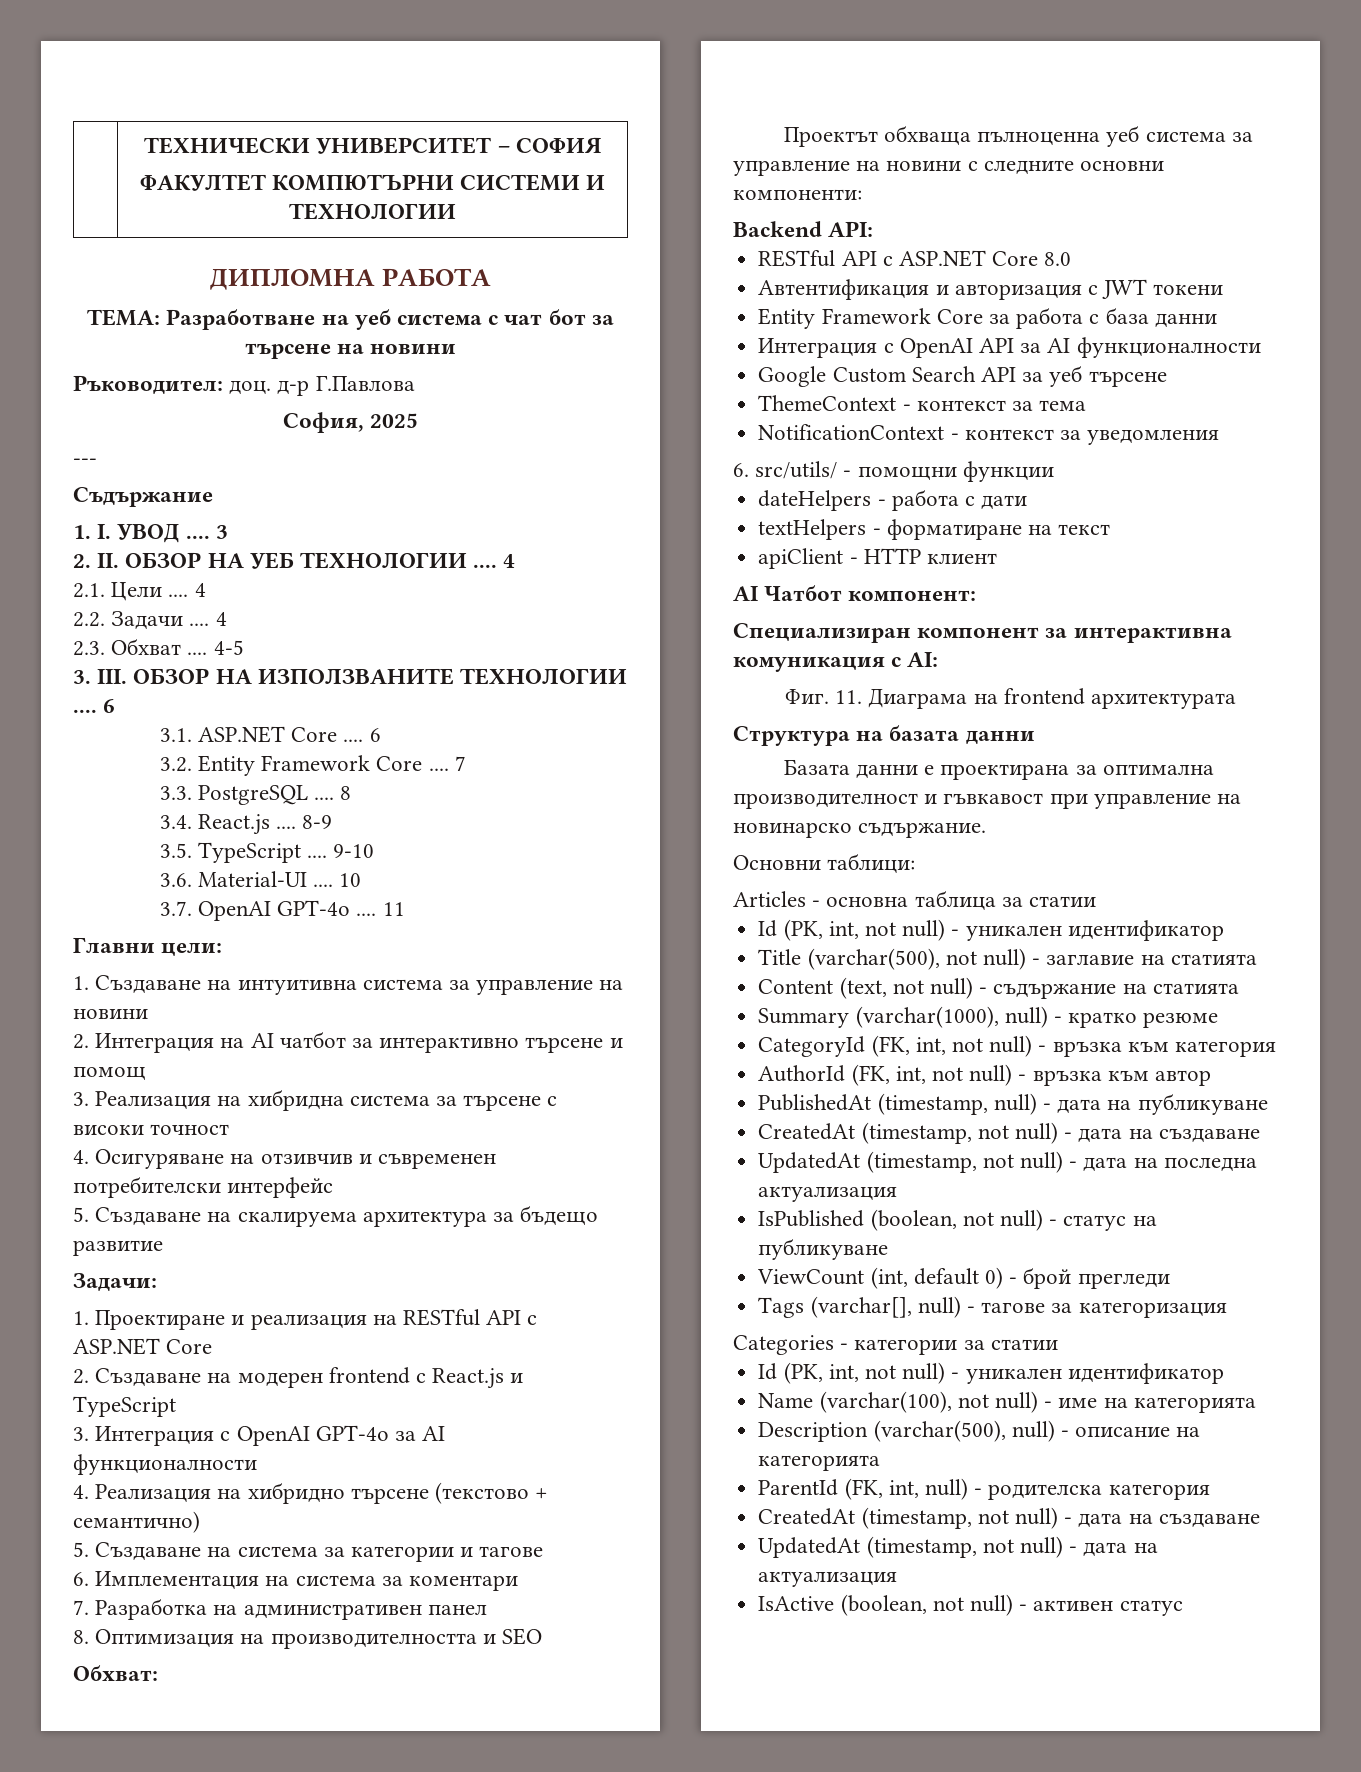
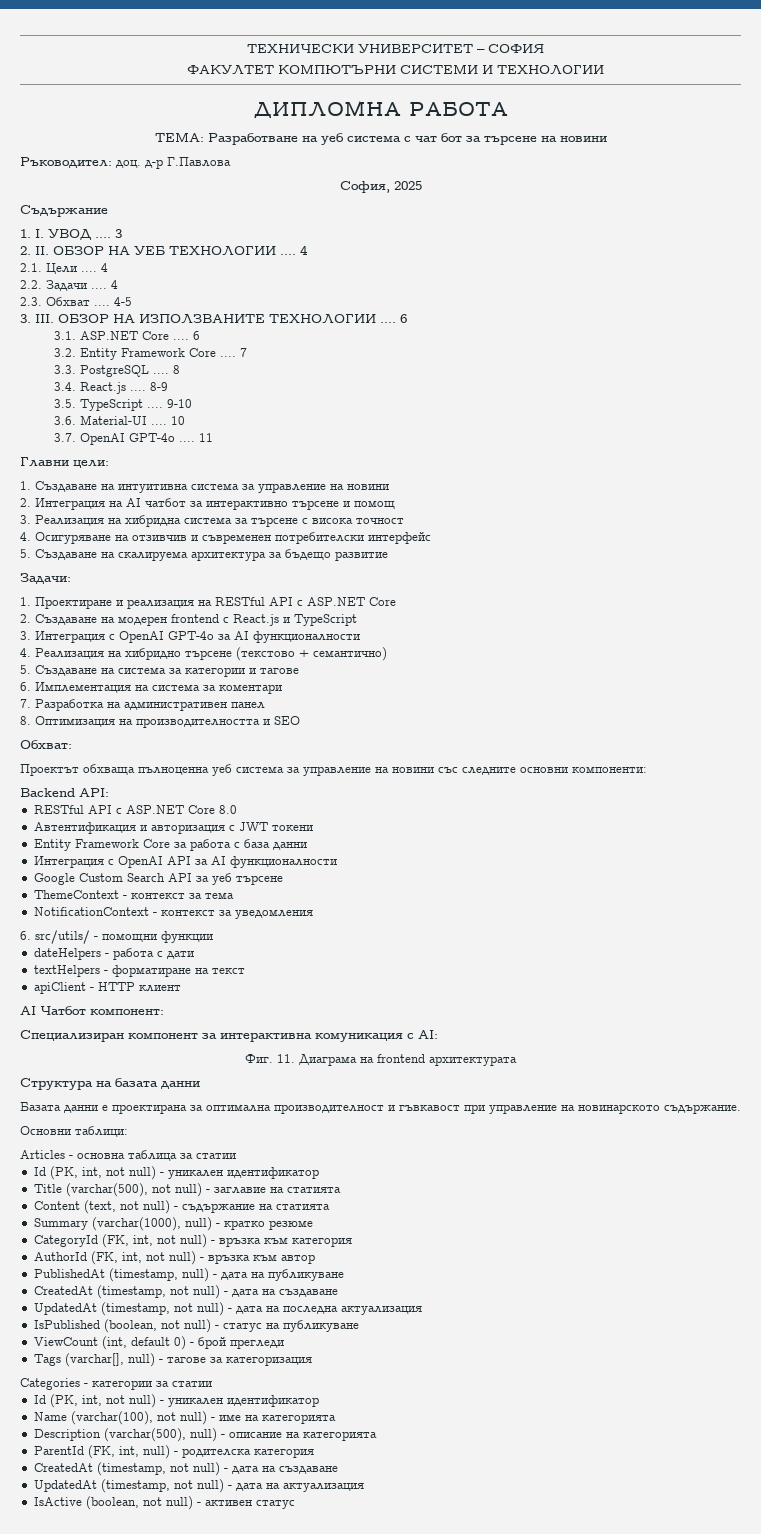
- ---
- 3. Реализация на хибридна система за търсене с високи точност
+ 3. Реализация на хибридна система за търсене с високa точност
- Проектът обхваща пълноценна уеб система за управление на новини с следните основни компоненти:
+ Проектът обхваща пълноценна уеб система за управление на новини със следните основни компоненти:
- Базата данни е проектирана за оптимална производителност и гъвкавост при управление на новинарско съдържание.
+ Базата данни е проектирана за оптимална производителност и гъвкавост при управление на новинарското съдържание.

